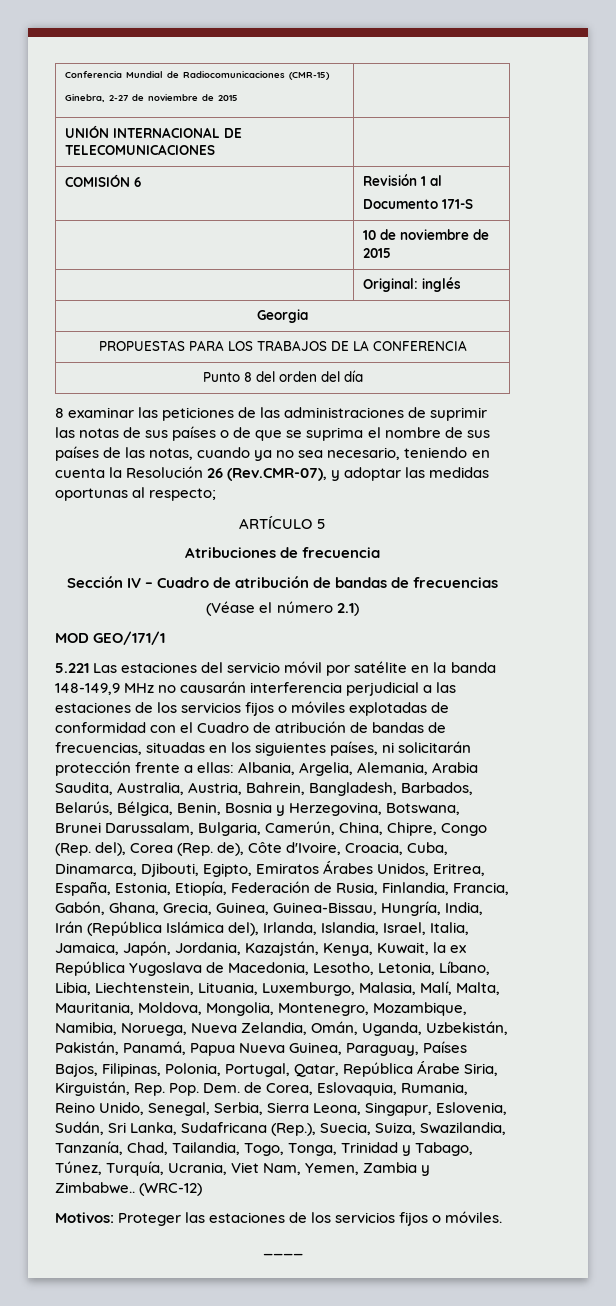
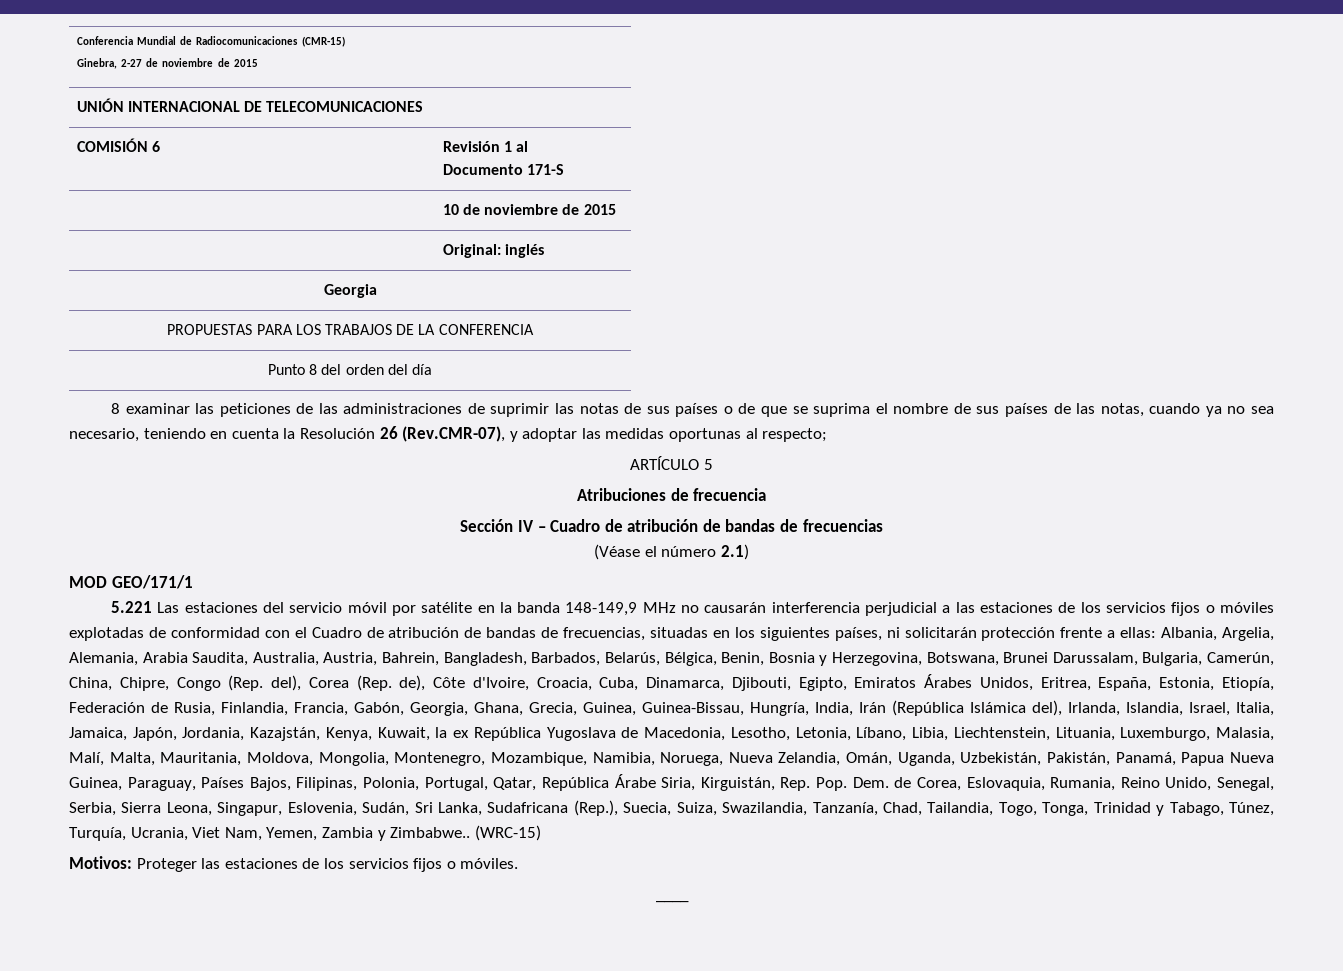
- Albania, Argelia, Alemania, Arabia Saudita, Australia, Austria, Bahrein, Bangladesh, Barbados, Belarús, Bélgica, Benin, Bosnia y Herzegovina, Botswana, Brunei Darussalam, Bulgaria, Camerún, China, Chipre, Congo (Rep. del), Corea (Rep. de), Côte d'Ivoire, Croacia, Cuba, Dinamarca, Djibouti, Egipto, Emiratos Árabes Unidos, Eritrea, España, Estonia, Etiopía, Federación de Rusia, Finlandia, Francia, Gabón, Ghana, Grecia, Guinea, Guinea-Bissau, Hungría, India, Irán (República Islámica del), Irlanda, Islandia, Israel, Italia, Jamaica, Japón, Jordania, Kazajstán, Kenya, Kuwait, la ex República Yugoslava de Macedonia, Lesotho, Letonia, Líbano, Libia, Liechtenstein, Lituania, Luxemburgo, Malasia, Malí, Malta, Mauritania, Moldova, Mongolia, Montenegro, Mozambique, Namibia, Noruega, Nueva Zelandia, Omán, Uganda, Uzbekistán, Pakistán, Panamá, Papua Nueva Guinea, Paraguay, Países Bajos, Filipinas, Polonia, Portugal, Qatar, República Árabe Siria, Kirguistán, Rep. Pop. Dem. de Corea, Eslovaquia, Rumania, Reino Unido, Senegal, Serbia, Sierra Leona, Singapur, Eslovenia, Sudán, Sri Lanka, Sudafricana (Rep.), Suecia, Suiza, Swazilandia, Tanzanía, Chad, Tailandia, Togo, Tonga, Trinidad y Tabago, Túnez, Turquía, Ucrania, Viet Nam, Yemen, Zambia y Zimbabwe..
+ Albania, Argelia, Alemania, Arabia Saudita, Australia, Austria, Bahrein, Bangladesh, Barbados, Belarús, Bélgica, Benin, Bosnia y Herzegovina, Botswana, Brunei Darussalam, Bulgaria, Camerún, China, Chipre, Congo (Rep. del), Corea (Rep. de), Côte d'Ivoire, Croacia, Cuba, Dinamarca, Djibouti, Egipto, Emiratos Árabes Unidos, Eritrea, España, Estonia, Etiopía, Federación de Rusia, Finlandia, Francia, Gabón, Georgia, Ghana, Grecia, Guinea, Guinea-Bissau, Hungría, India, Irán (República Islámica del), Irlanda, Islandia, Israel, Italia, Jamaica, Japón, Jordania, Kazajstán, Kenya, Kuwait, la ex República Yugoslava de Macedonia, Lesotho, Letonia, Líbano, Libia, Liechtenstein, Lituania, Luxemburgo, Malasia, Malí, Malta, Mauritania, Moldova, Mongolia, Montenegro, Mozambique, Namibia, Noruega, Nueva Zelandia, Omán, Uganda, Uzbekistán, Pakistán, Panamá, Papua Nueva Guinea, Paraguay, Países Bajos, Filipinas, Polonia, Portugal, Qatar, República Árabe Siria, Kirguistán, Rep. Pop. Dem. de Corea, Eslovaquia, Rumania, Reino Unido, Senegal, Serbia, Sierra Leona, Singapur, Eslovenia, Sudán, Sri Lanka, Sudafricana (Rep.), Suecia, Suiza, Swazilandia, Tanzanía, Chad, Tailandia, Togo, Tonga, Trinidad y Tabago, Túnez, Turquía, Ucrania, Viet Nam, Yemen, Zambia y Zimbabwe..
- (WRC-12)
+ (WRC-15)

